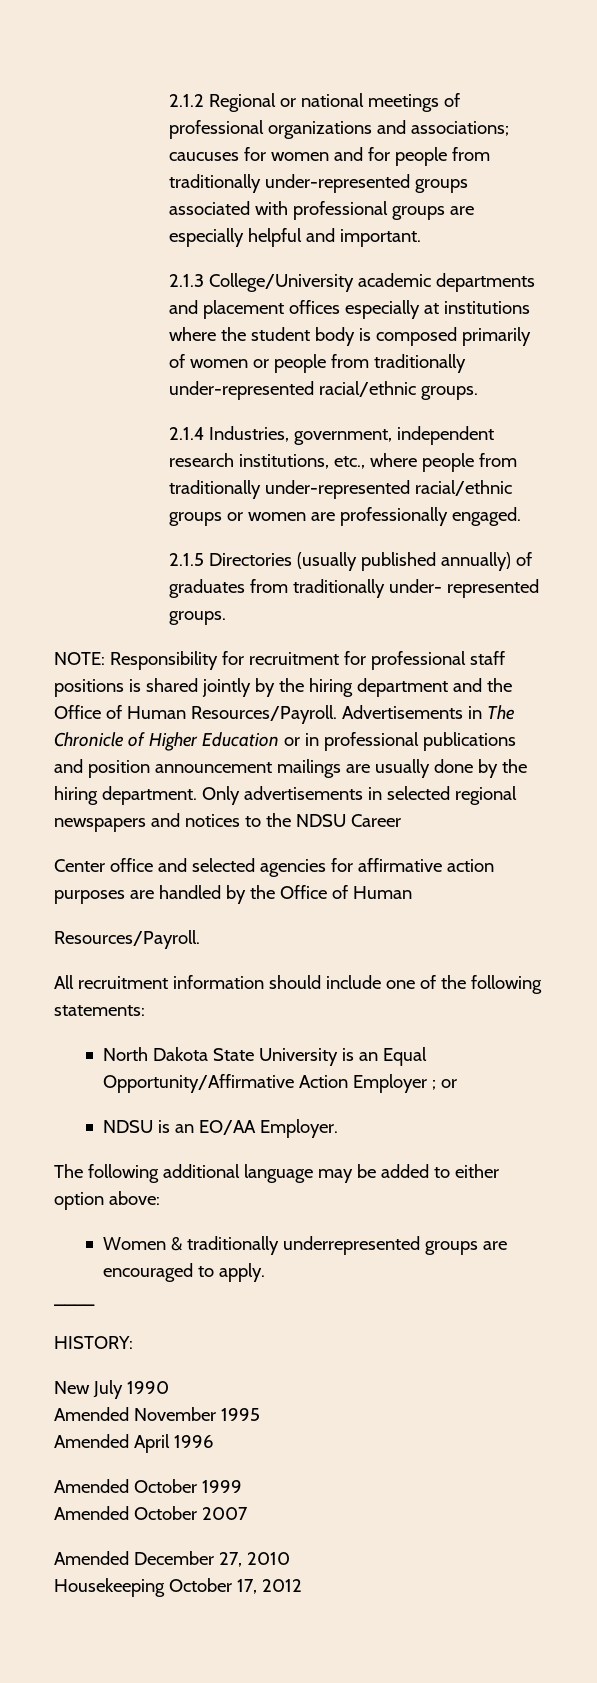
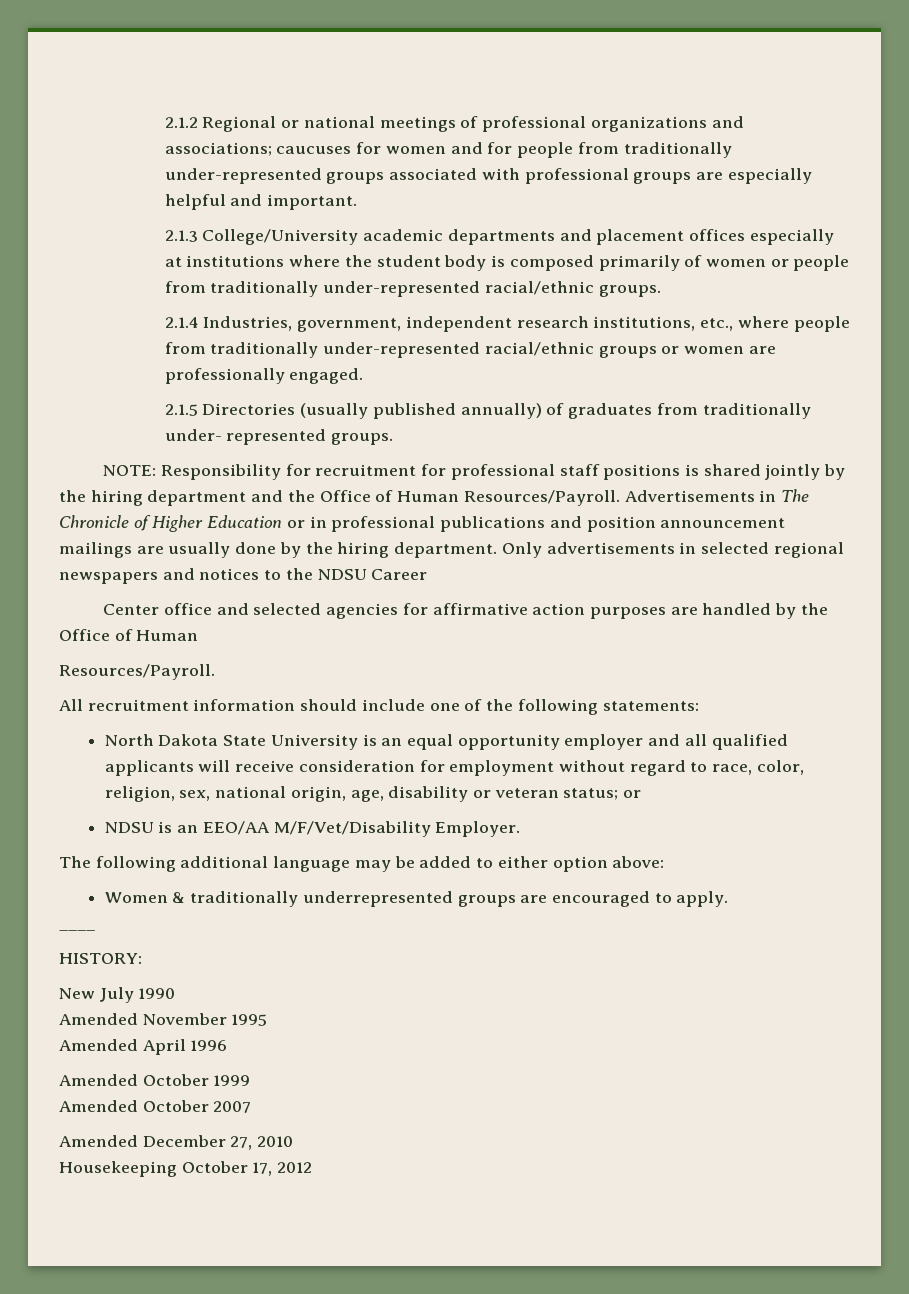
- North Dakota State University is an Equal Opportunity/Affirmative Action Employer ; or
+ North Dakota State University is an equal opportunity employer and all qualified applicants will receive consideration for employment without regard to race, color, religion, sex, national origin, age, disability or veteran status; or
- NDSU is an EO/AA Employer.
+ NDSU is an EEO/AA M/F/Vet/Disability Employer.

